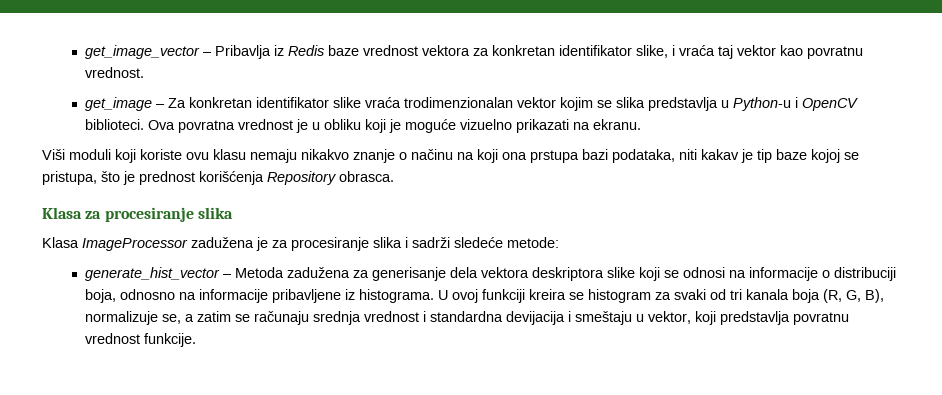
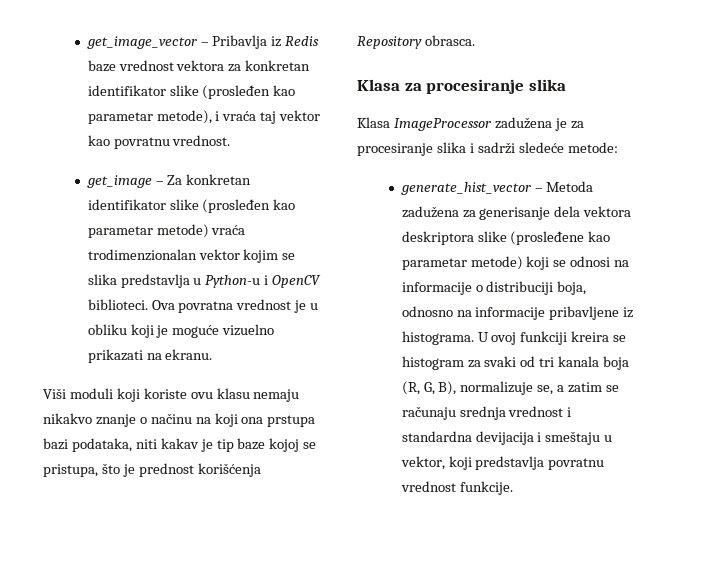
- get_image_vector – Pribavlja iz Redis baze vrednost vektora za konkretan identifikator slike, i vraća taj vektor kao povratnu vrednost.
+ get_image_vector – Pribavlja iz Redis baze vrednost vektora za konkretan identifikator slike (prosleđen kao parametar metode), i vraća taj vektor kao povratnu vrednost.
- get_image – Za konkretan identifikator slike vraća trodimenzionalan vektor kojim se slika predstavlja u Python-u i OpenCV biblioteci.
+ get_image – Za konkretan identifikator slike (prosleđen kao parametar metode) vraća trodimenzionalan vektor kojim se slika predstavlja u Python-u i OpenCV biblioteci.
- generate_hist_vector – Metoda zadužena za generisanje dela vektora deskriptora slike koji se odnosi na informacije o distribuciji boja, odnosno na informacije pribavljene iz histograma.
+ generate_hist_vector – Metoda zadužena za generisanje dela vektora deskriptora slike (prosleđene kao parametar metode) koji se odnosi na informacije o distribuciji boja, odnosno na informacije pribavljene iz histograma.

